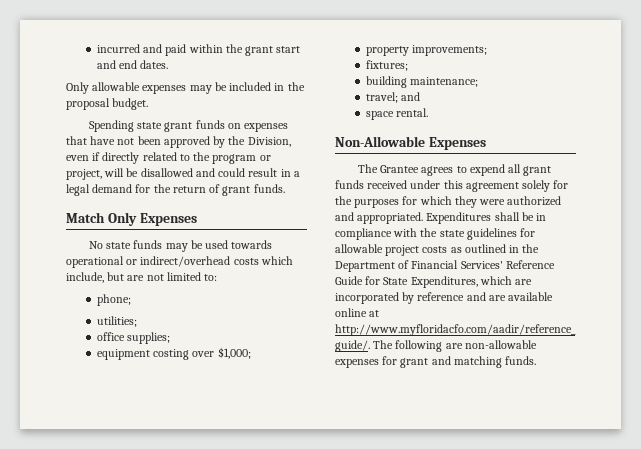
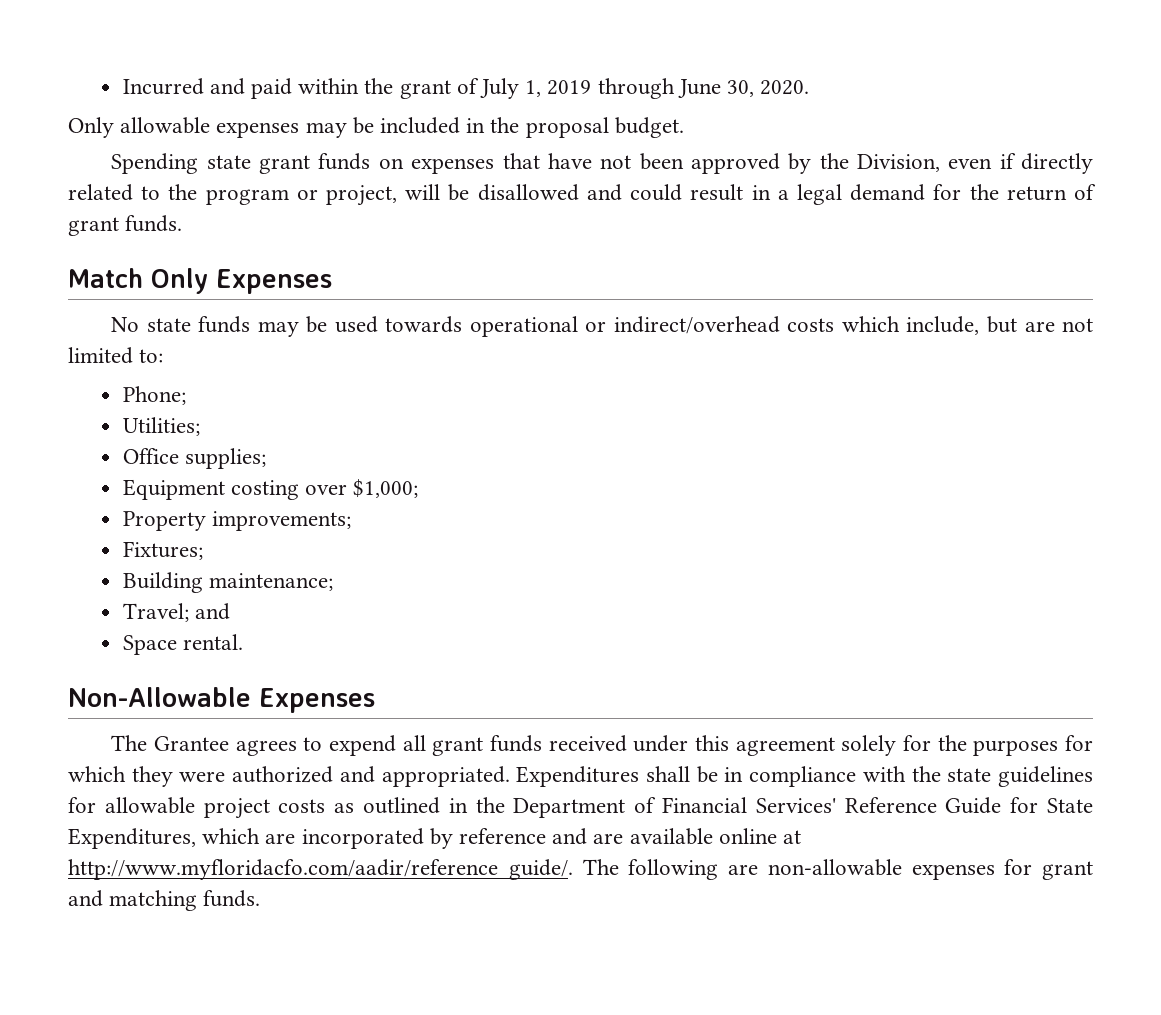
- incurred and paid within the grant start and end dates.
+ Incurred and paid within the grant of July 1, 2019 through June 30, 2020.
- phone;
- utilities;
- office supplies;
+ Phone;
+ Utilities;
+ Office supplies;
- equipment costing over $1,000;
+ Equipment costing over $1,000;
- property improvements;
+ Property improvements;
- fixtures;
- building maintenance;
+ Fixtures;
+ Building maintenance;
- travel; and
+ Travel; and
- space rental.
+ Space rental.

